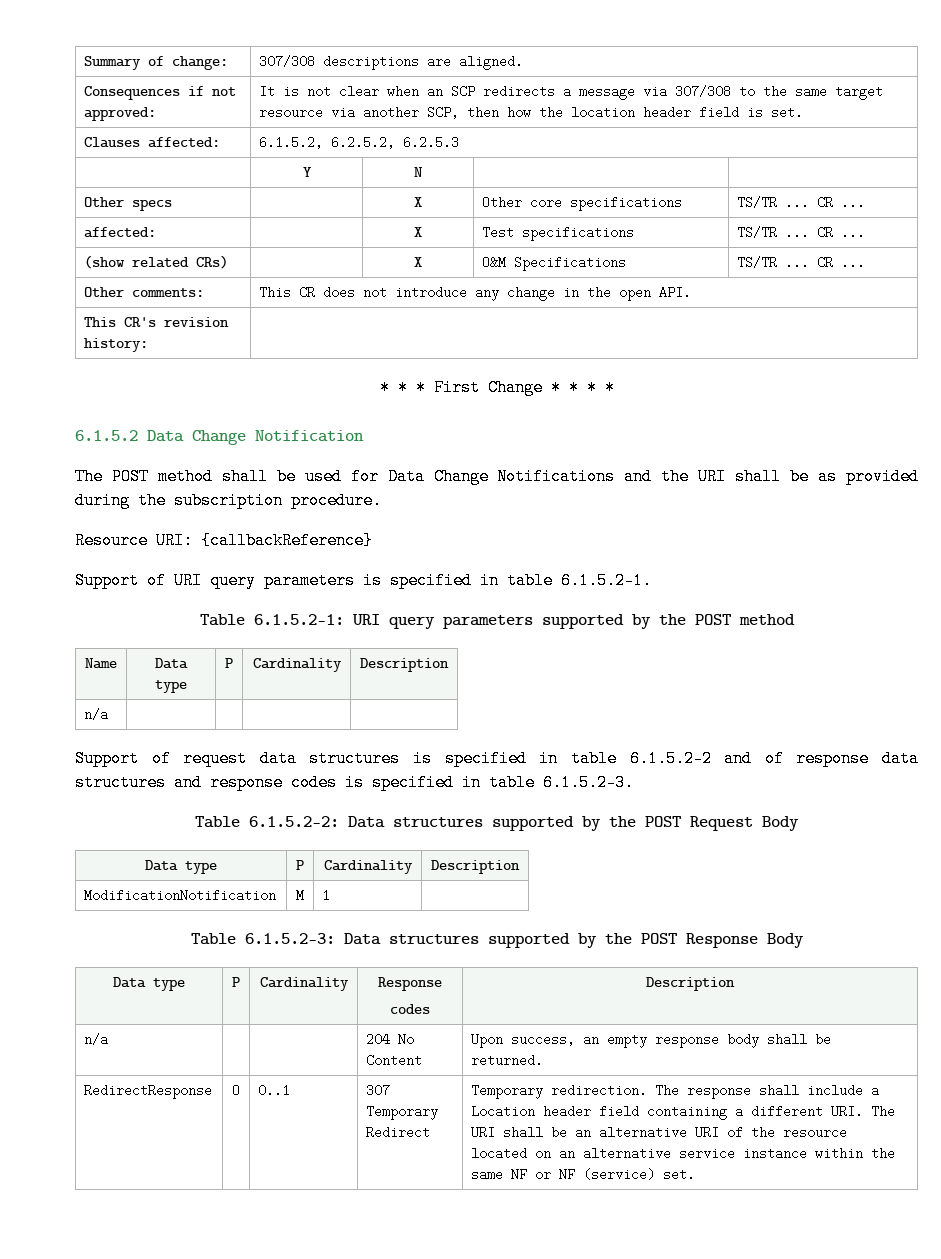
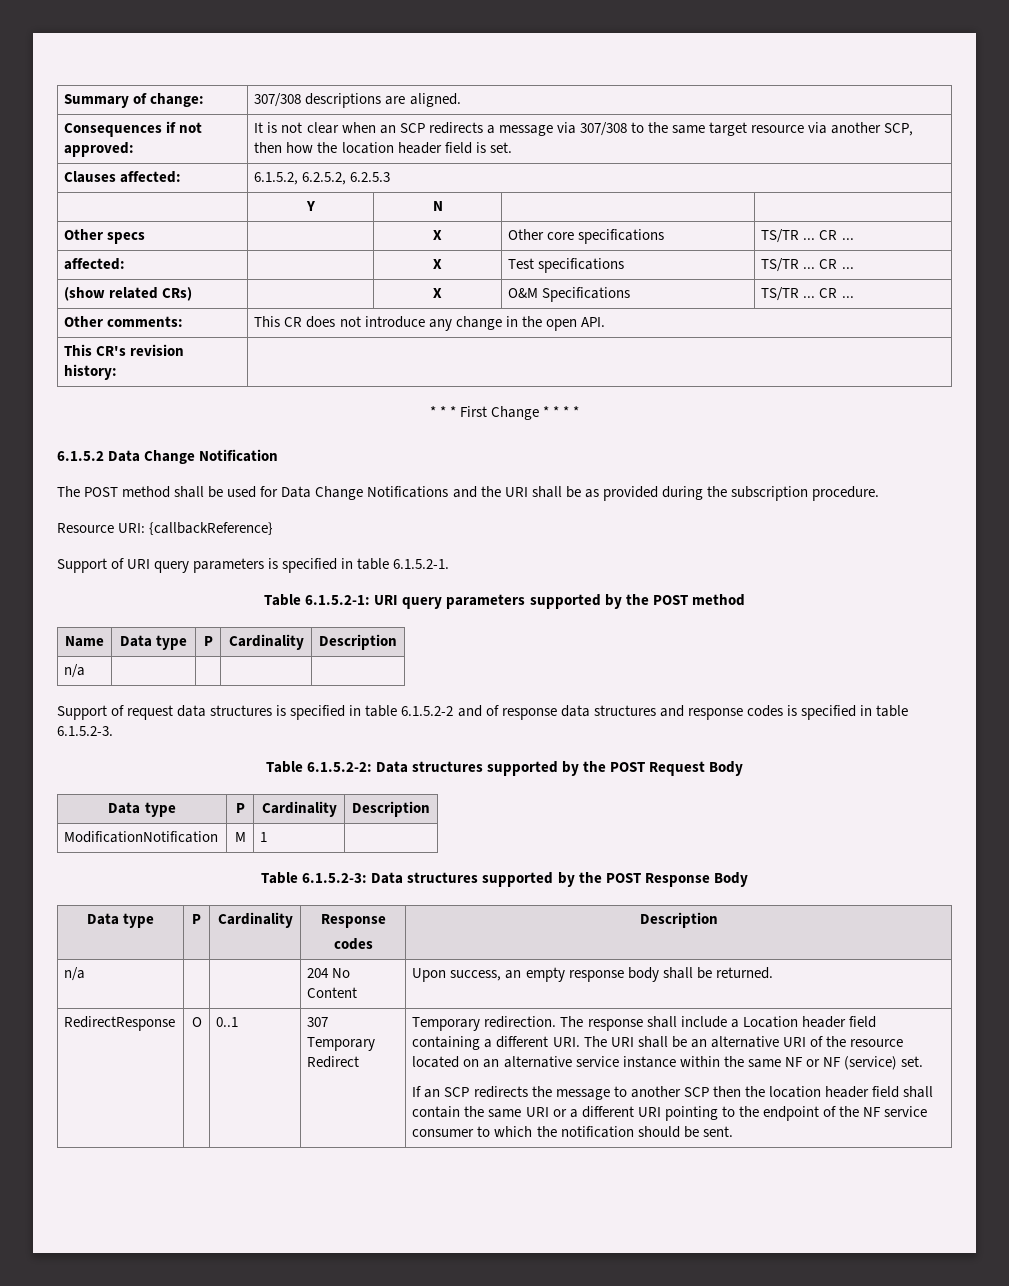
+ If an SCP redirects the message to another SCP then the location header field shall contain the same URI or a different URI pointing to the endpoint of the NF service consumer to which the notification should be sent.

